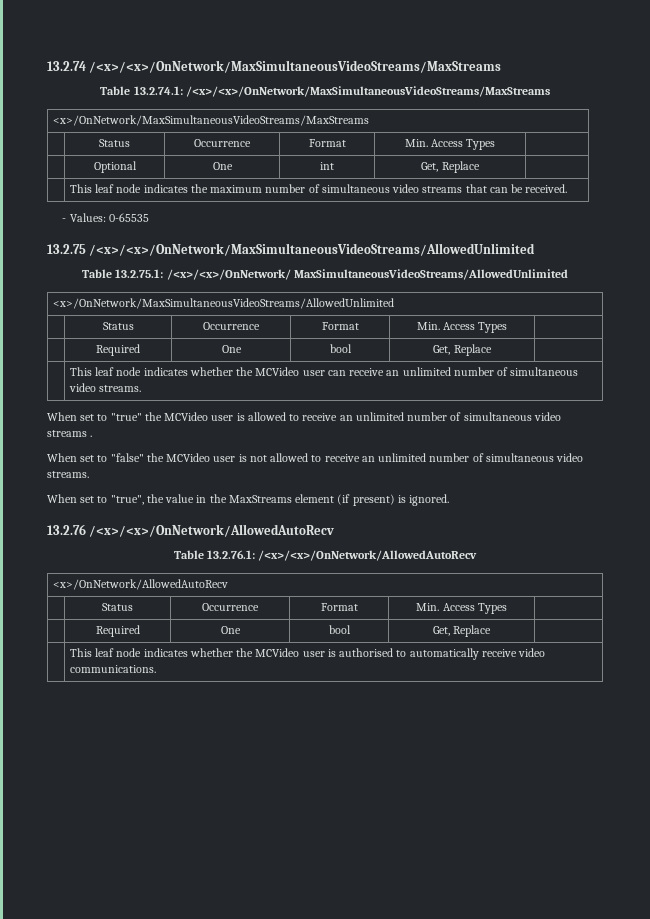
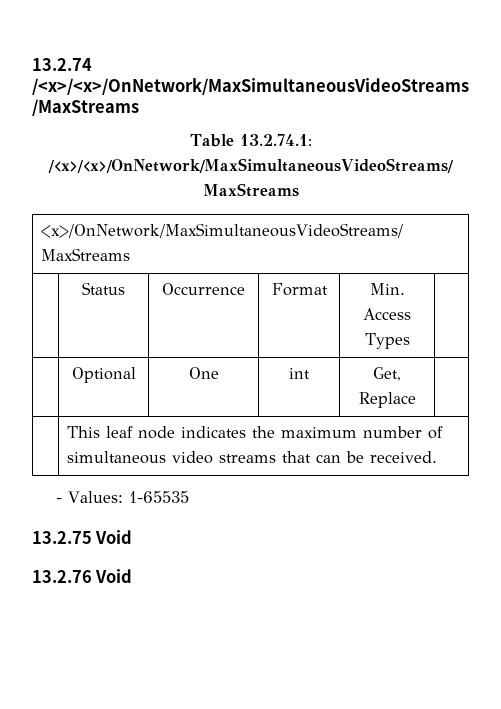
- - Values: 0-65535
+ - Values: 1-65535
- 13.2.75 /<x>/<x>/OnNetwork/MaxSimultaneousVideoStreams/AllowedUnlimited
- Table 13.2.75.1: /<x>/<x>/OnNetwork/ MaxSimultaneousVideoStreams/AllowedUnlimited
- <x>/OnNetwork/MaxSimultaneousVideoStreams/AllowedUnlimited
- | Status | Occurrence | Format | Min. Access Types |
- | Required | One | bool | Get, Replace |
- | This leaf node indicates whether the MCVideo user can receive an unlimited number of simultaneous video streams.
- When set to "true" the MCVideo user is allowed to receive an unlimited number of simultaneous video streams .
- When set to "false" the MCVideo user is not allowed to receive an unlimited number of simultaneous video streams.
- When set to "true", the value in the MaxStreams element (if present) is ignored.
- 13.2.76 /<x>/<x>/OnNetwork/AllowedAutoRecv
- Table 13.2.76.1: /<x>/<x>/OnNetwork/AllowedAutoRecv
- <x>/OnNetwork/AllowedAutoRecv
- | Status | Occurrence | Format | Min. Access Types |
- | Required | One | bool | Get, Replace |
- | This leaf node indicates whether the MCVideo user is authorised to automatically receive video communications.
+ 13.2.75 Void
+ 13.2.76 Void

